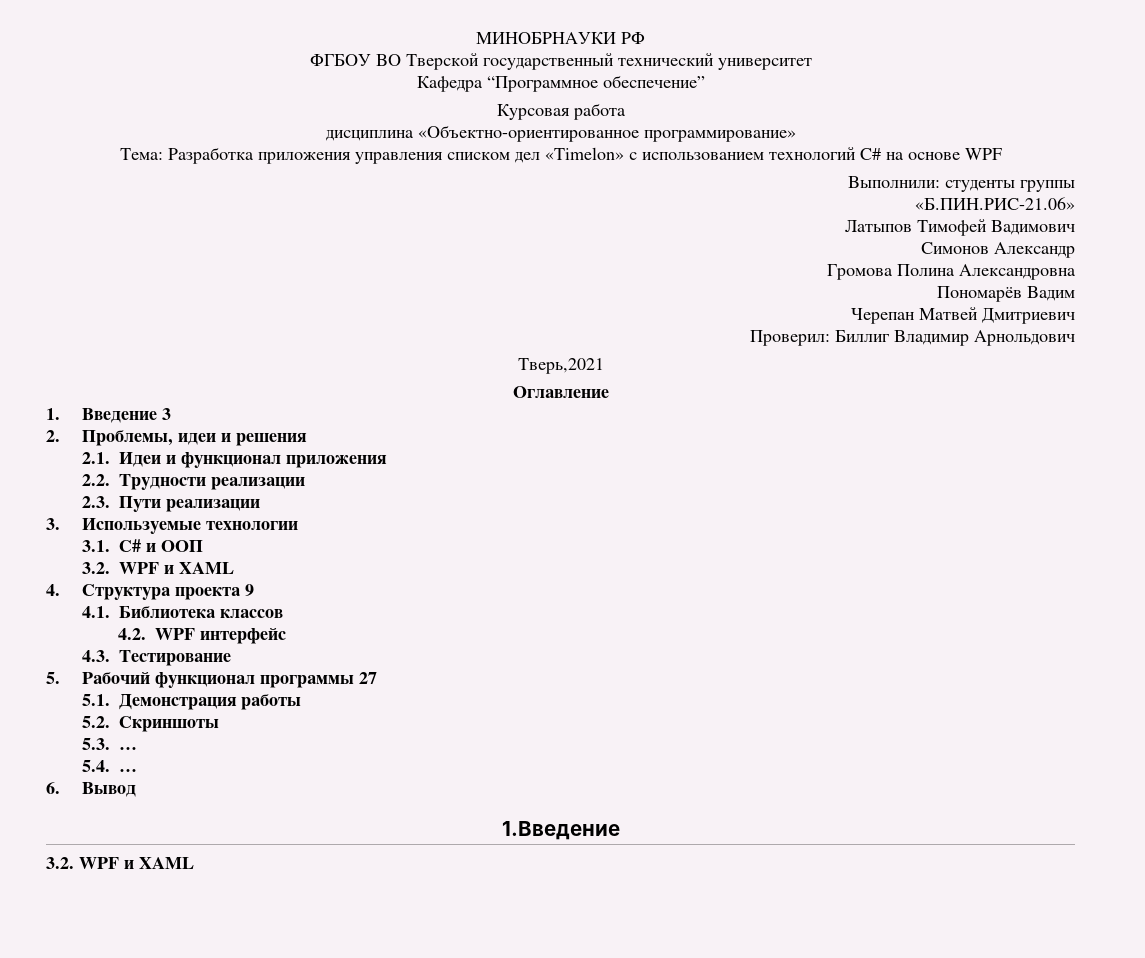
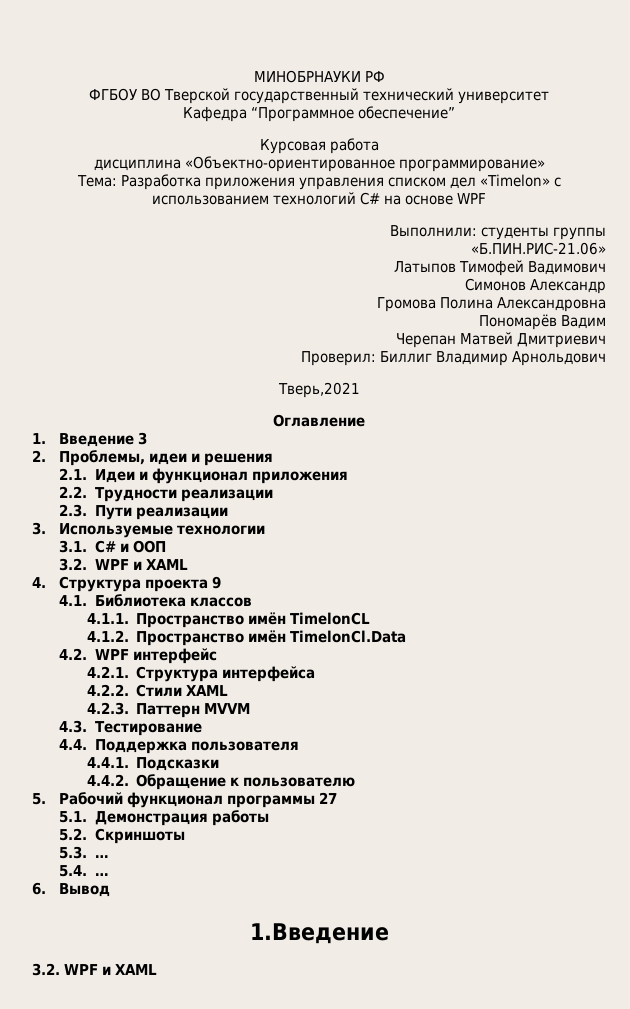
+ 4.1.1. Пространство имён TimelonCL
+ 4.1.2. Пространство имён TimelonCl.Data
  4.2. WPF интерфейс
+ 4.2.1. Структура интерфейса
+ 4.2.2. Стили XAML
+ 4.2.3. Паттерн MVVM
  4.3. Тестирование
+ 4.4. Поддержка пользователя
+ 4.4.1. Подсказки
+ 4.4.2. Обращение к пользователю

